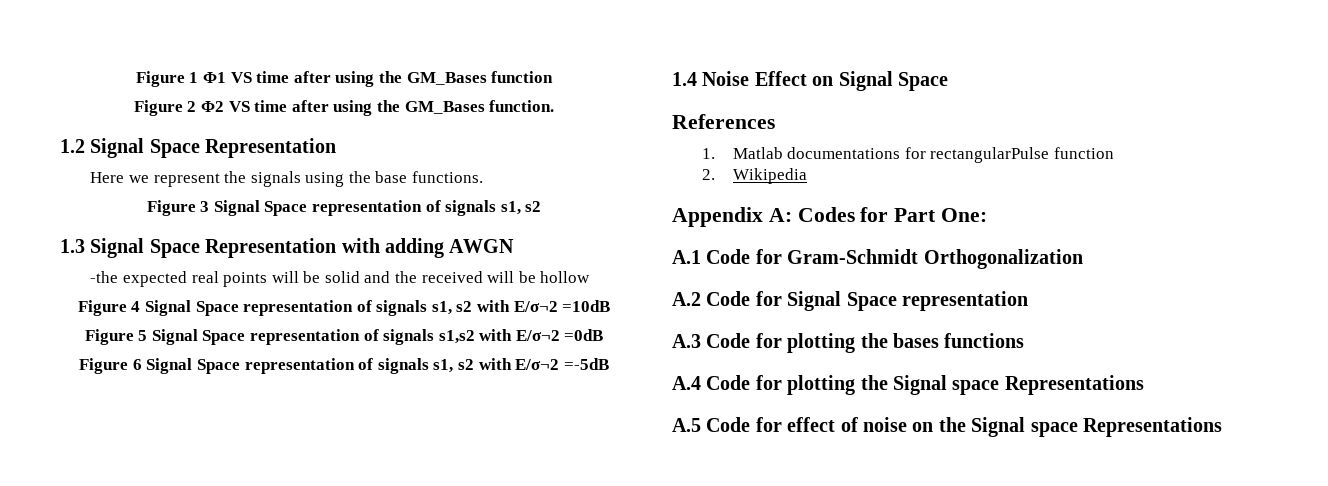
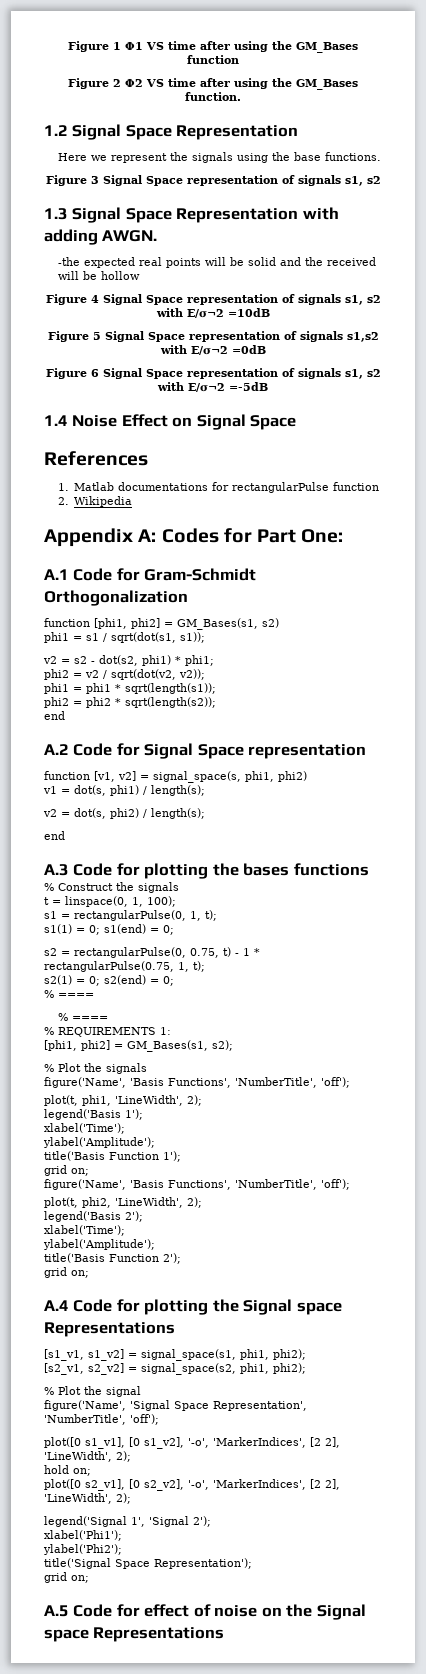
- 1.3 Signal Space Representation with adding AWGN
+ 1.3 Signal Space Representation with adding AWGN.
+ function [phi1, phi2] = GM_Bases(s1, s2)
+ phi1 = s1 / sqrt(dot(s1, s1));
+ v2 = s2 - dot(s2, phi1) * phi1;
+ phi2 = v2 / sqrt(dot(v2, v2));
+ phi1 = phi1 * sqrt(length(s1));
+ phi2 = phi2 * sqrt(length(s2));
+ end
+ function [v1, v2] = signal_space(s, phi1, phi2)
+ v1 = dot(s, phi1) / length(s);
+ v2 = dot(s, phi2) / length(s);
+ end
+ % Construct the signals
+ t = linspace(0, 1, 100);
+ s1 = rectangularPulse(0, 1, t);
+ s1(1) = 0; s1(end) = 0;
+ s2 = rectangularPulse(0, 0.75, t) - 1 * rectangularPulse(0.75, 1, t);
+ s2(1) = 0; s2(end) = 0;
+ % ====
+ % ====
+ % REQUIREMENTS 1:
+ [phi1, phi2] = GM_Bases(s1, s2);
+ % Plot the signals
+ figure('Name', 'Basis Functions', 'NumberTitle', 'off');
+ plot(t, phi1, 'LineWidth', 2);
+ legend('Basis 1');
+ xlabel('Time');
+ ylabel('Amplitude');
+ title('Basis Function 1');
+ grid on;
+ figure('Name', 'Basis Functions', 'NumberTitle', 'off');
+ plot(t, phi2, 'LineWidth', 2);
+ legend('Basis 2');
+ xlabel('Time');
+ ylabel('Amplitude');
+ title('Basis Function 2');
+ grid on;
+ [s1_v1, s1_v2] = signal_space(s1, phi1, phi2);
+ [s2_v1, s2_v2] = signal_space(s2, phi1, phi2);
+ % Plot the signal
+ figure('Name', 'Signal Space Representation', 'NumberTitle', 'off');
+ plot([0 s1_v1], [0 s1_v2], '-o', 'MarkerIndices', [2 2], 'LineWidth', 2);
+ hold on;
+ plot([0 s2_v1], [0 s2_v2], '-o', 'MarkerIndices', [2 2], 'LineWidth', 2);
+ legend('Signal 1', 'Signal 2');
+ xlabel('Phi1');
+ ylabel('Phi2');
+ title('Signal Space Representation');
+ grid on;

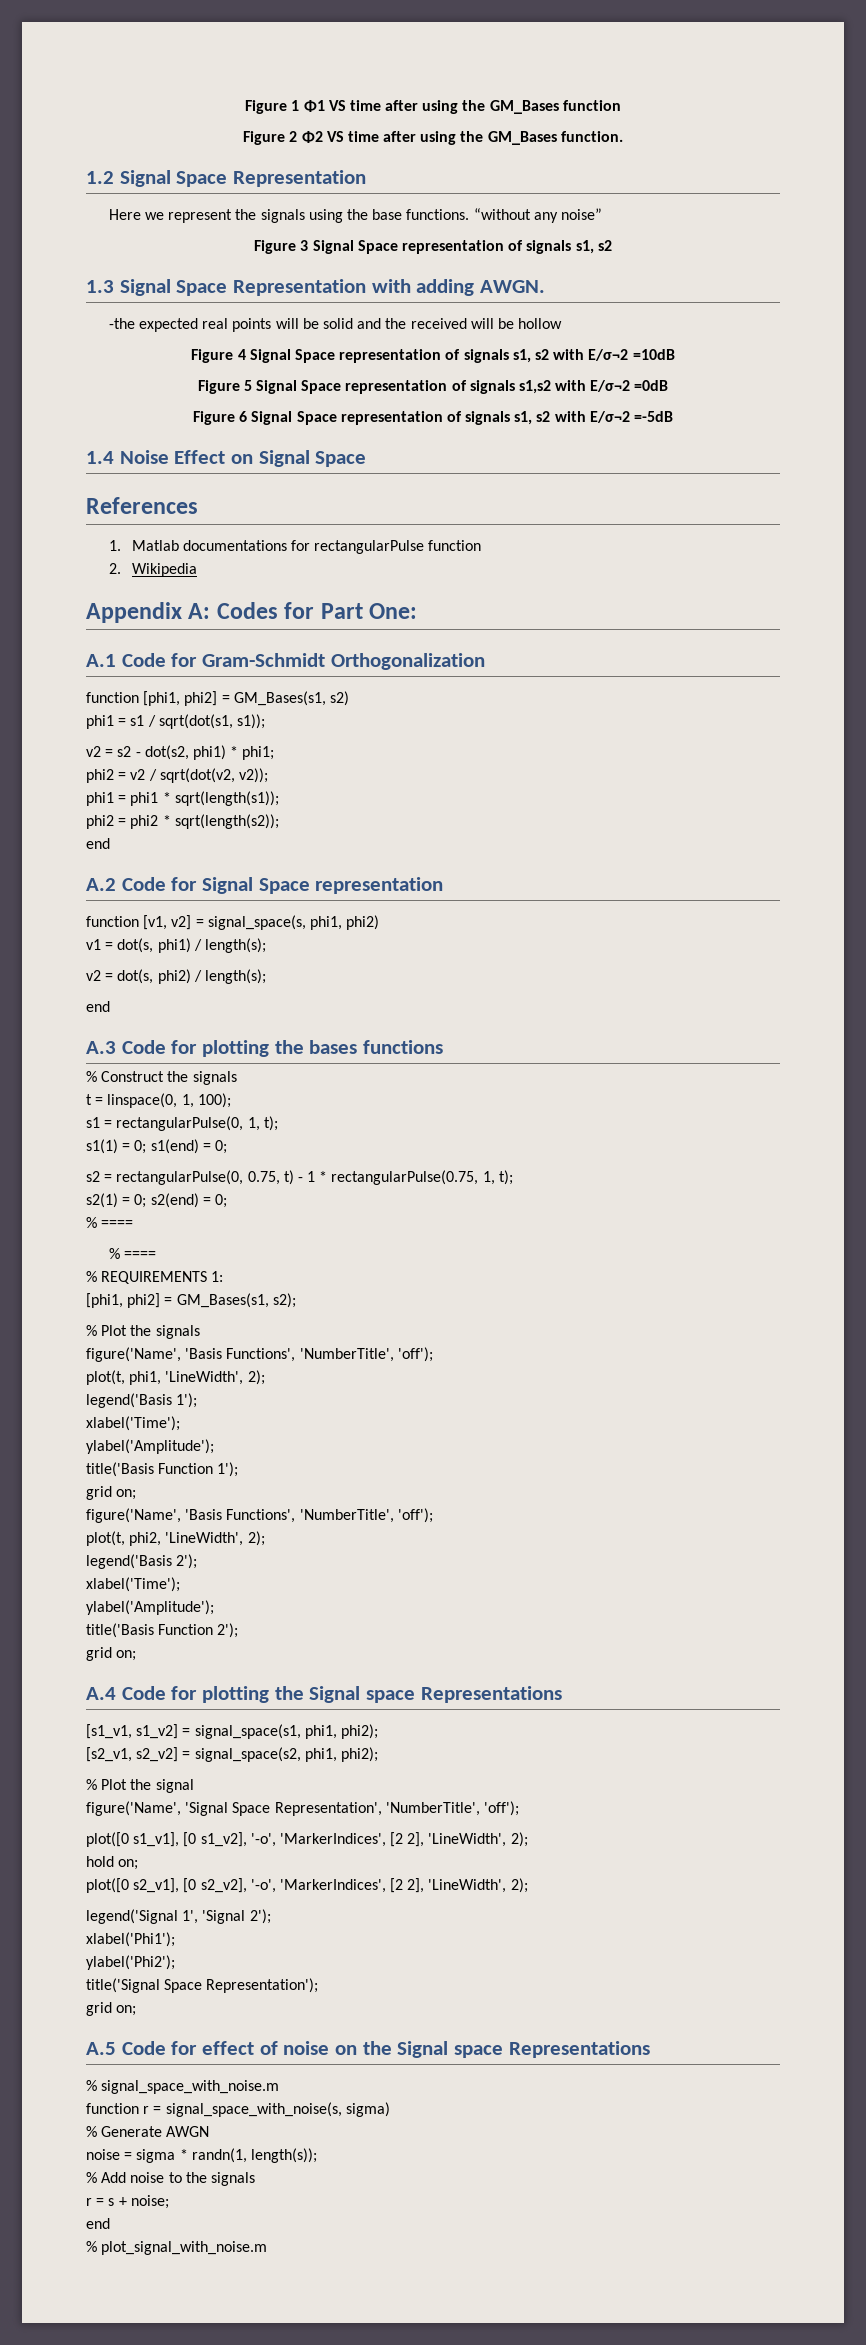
+ “without any noise”
+ % signal_space_with_noise.m
+ function r = signal_space_with_noise(s, sigma)
+ % Generate AWGN
+ noise = sigma * randn(1, length(s));
+ % Add noise to the signals
+ r = s + noise;
+ end
+ % plot_signal_with_noise.m

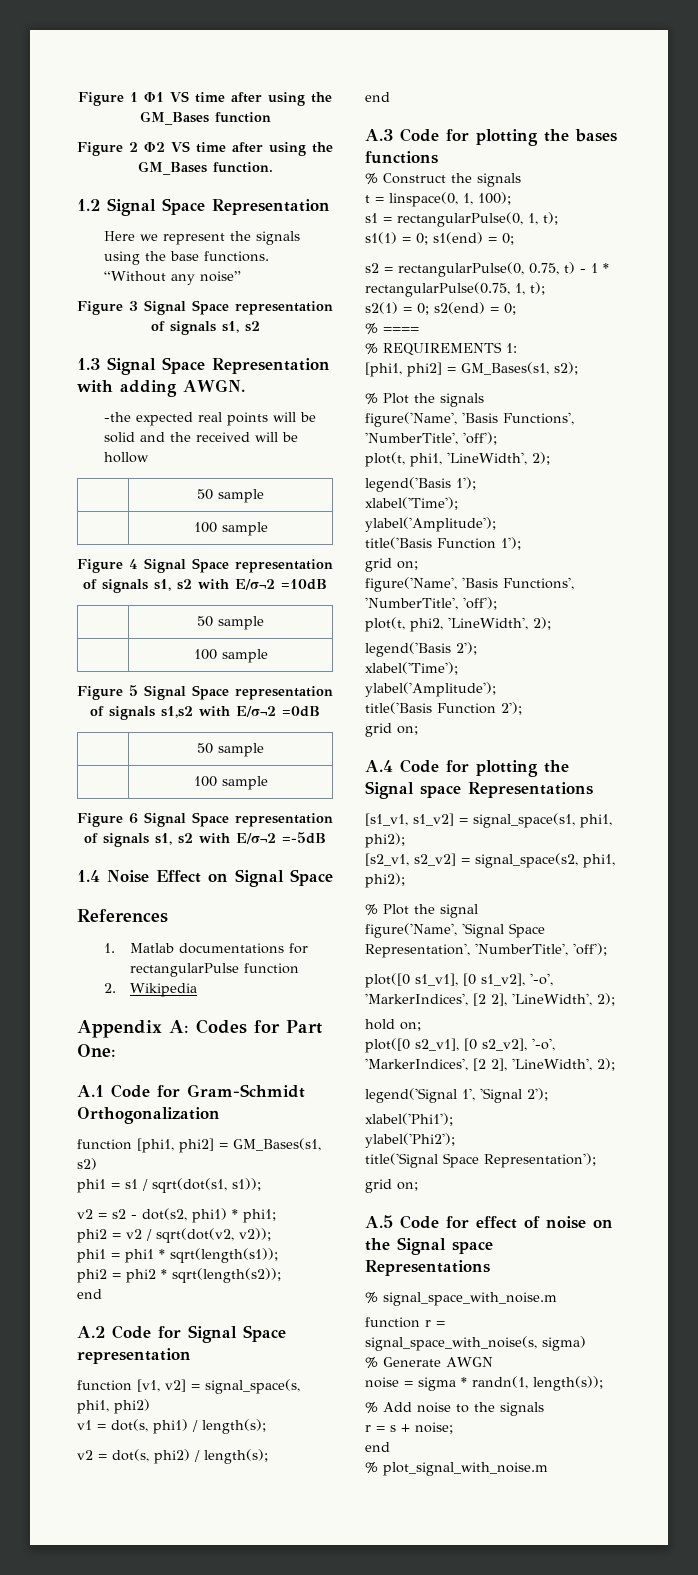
- “without any noise”
+ “Without any noise”
  -the expected real points will be solid and the received will be hollow
+ | 50 sample
+ | 100 sample
  Figure 4 Signal Space representation of signals s1, s2 with E/σ¬2 =10dB
+ | 50 sample
+ | 100 sample
  Figure 5 Signal Space representation of signals s1,s2 with E/σ¬2 =0dB
+ | 50 sample
+ | 100 sample
  s2(1) = 0; s2(end) = 0;
- % ====

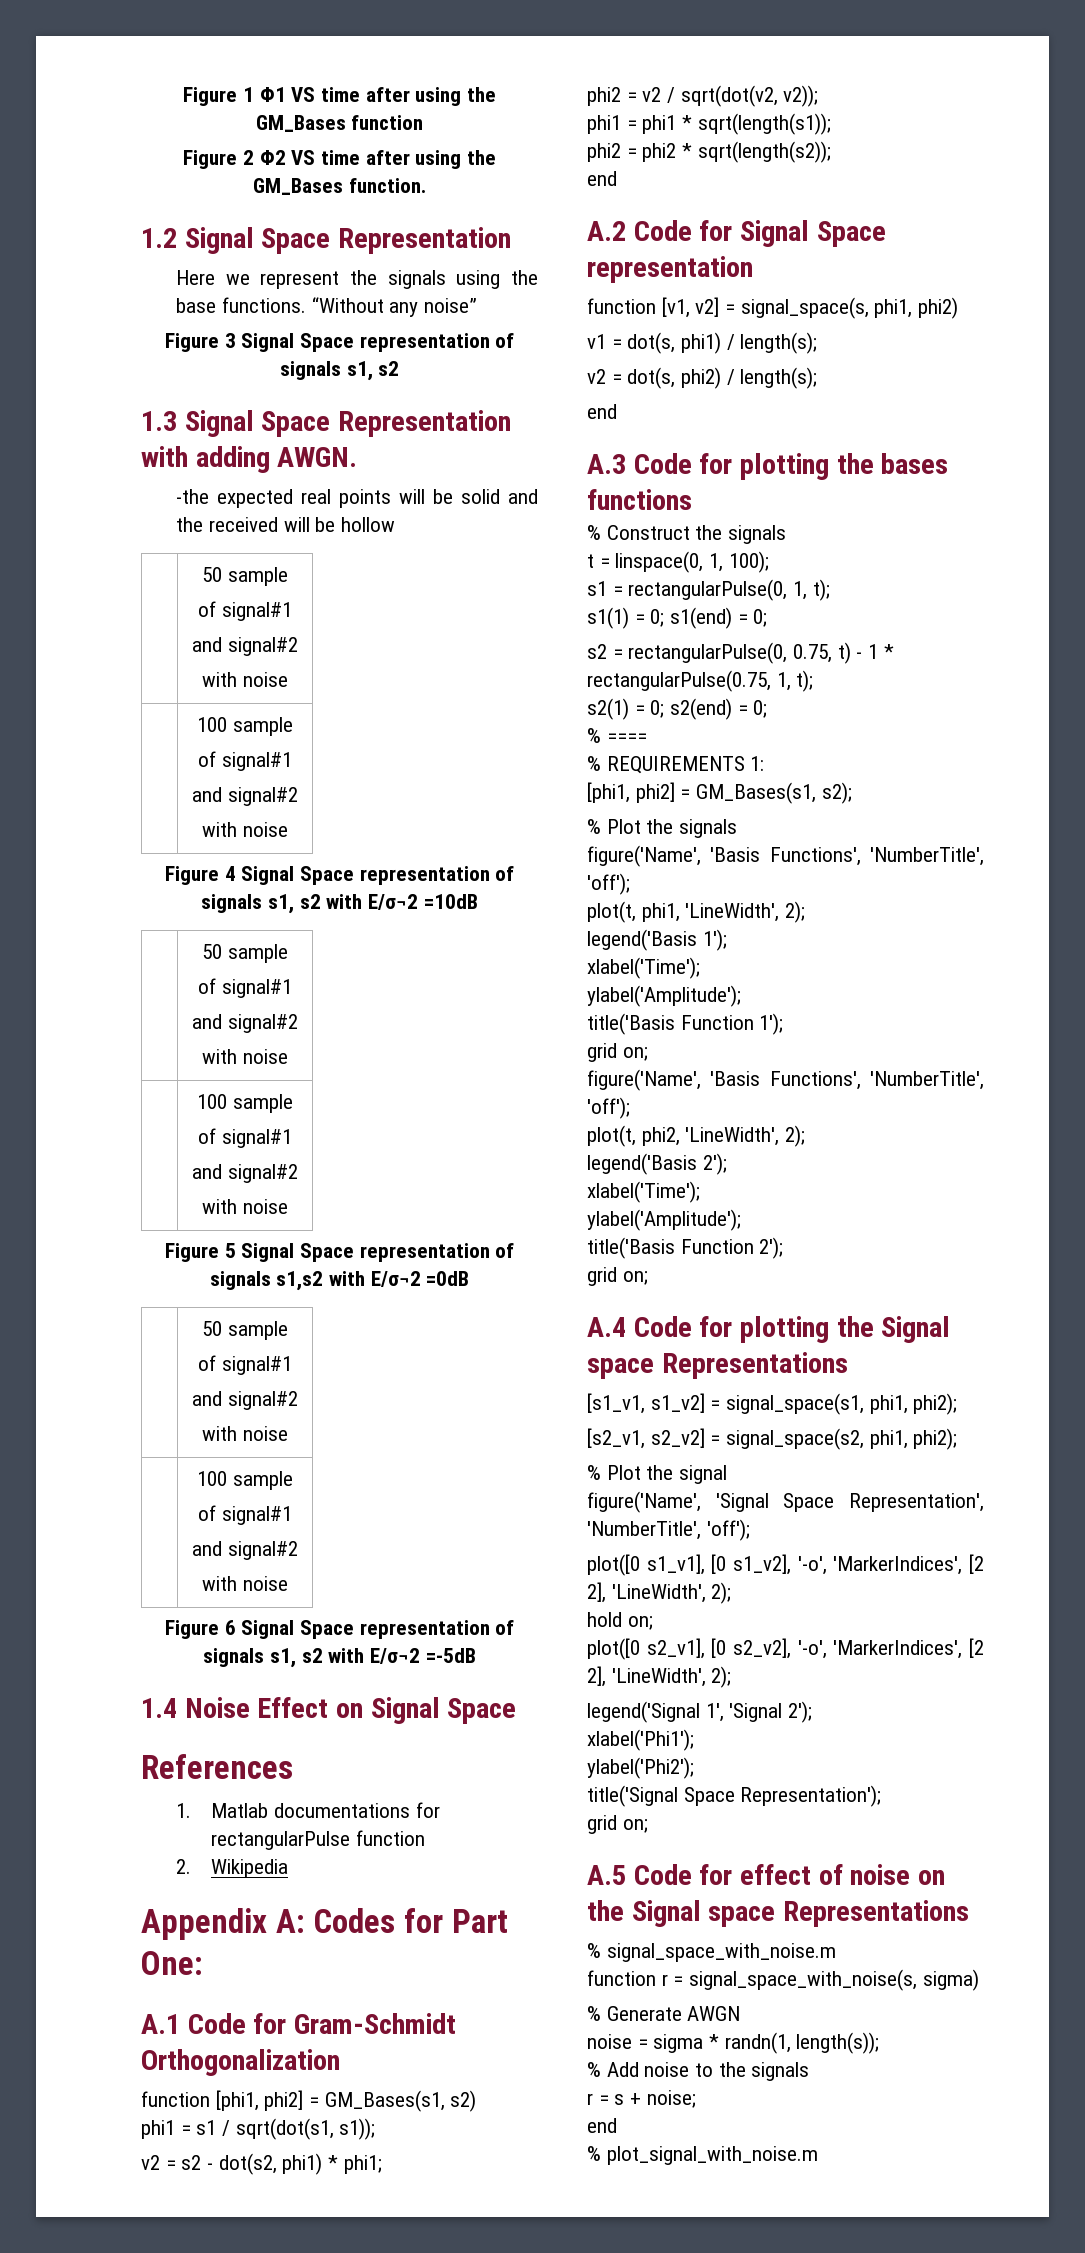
  -the expected real points will be solid and the received will be hollow
  | 50 sample
+ of signal#1
+ and signal#2
+ with noise
  | 100 sample
+ of signal#1
+ and signal#2
+ with noise
  Figure 4 Signal Space representation of signals s1, s2 with E/σ¬2 =10dB
  | 50 sample
+ of signal#1
+ and signal#2
+ with noise
  | 100 sample
+ of signal#1
+ and signal#2
+ with noise
  Figure 5 Signal Space representation of signals s1,s2 with E/σ¬2 =0dB
  | 50 sample
+ of signal#1
+ and signal#2
+ with noise
  | 100 sample
+ of signal#1
+ and signal#2
+ with noise

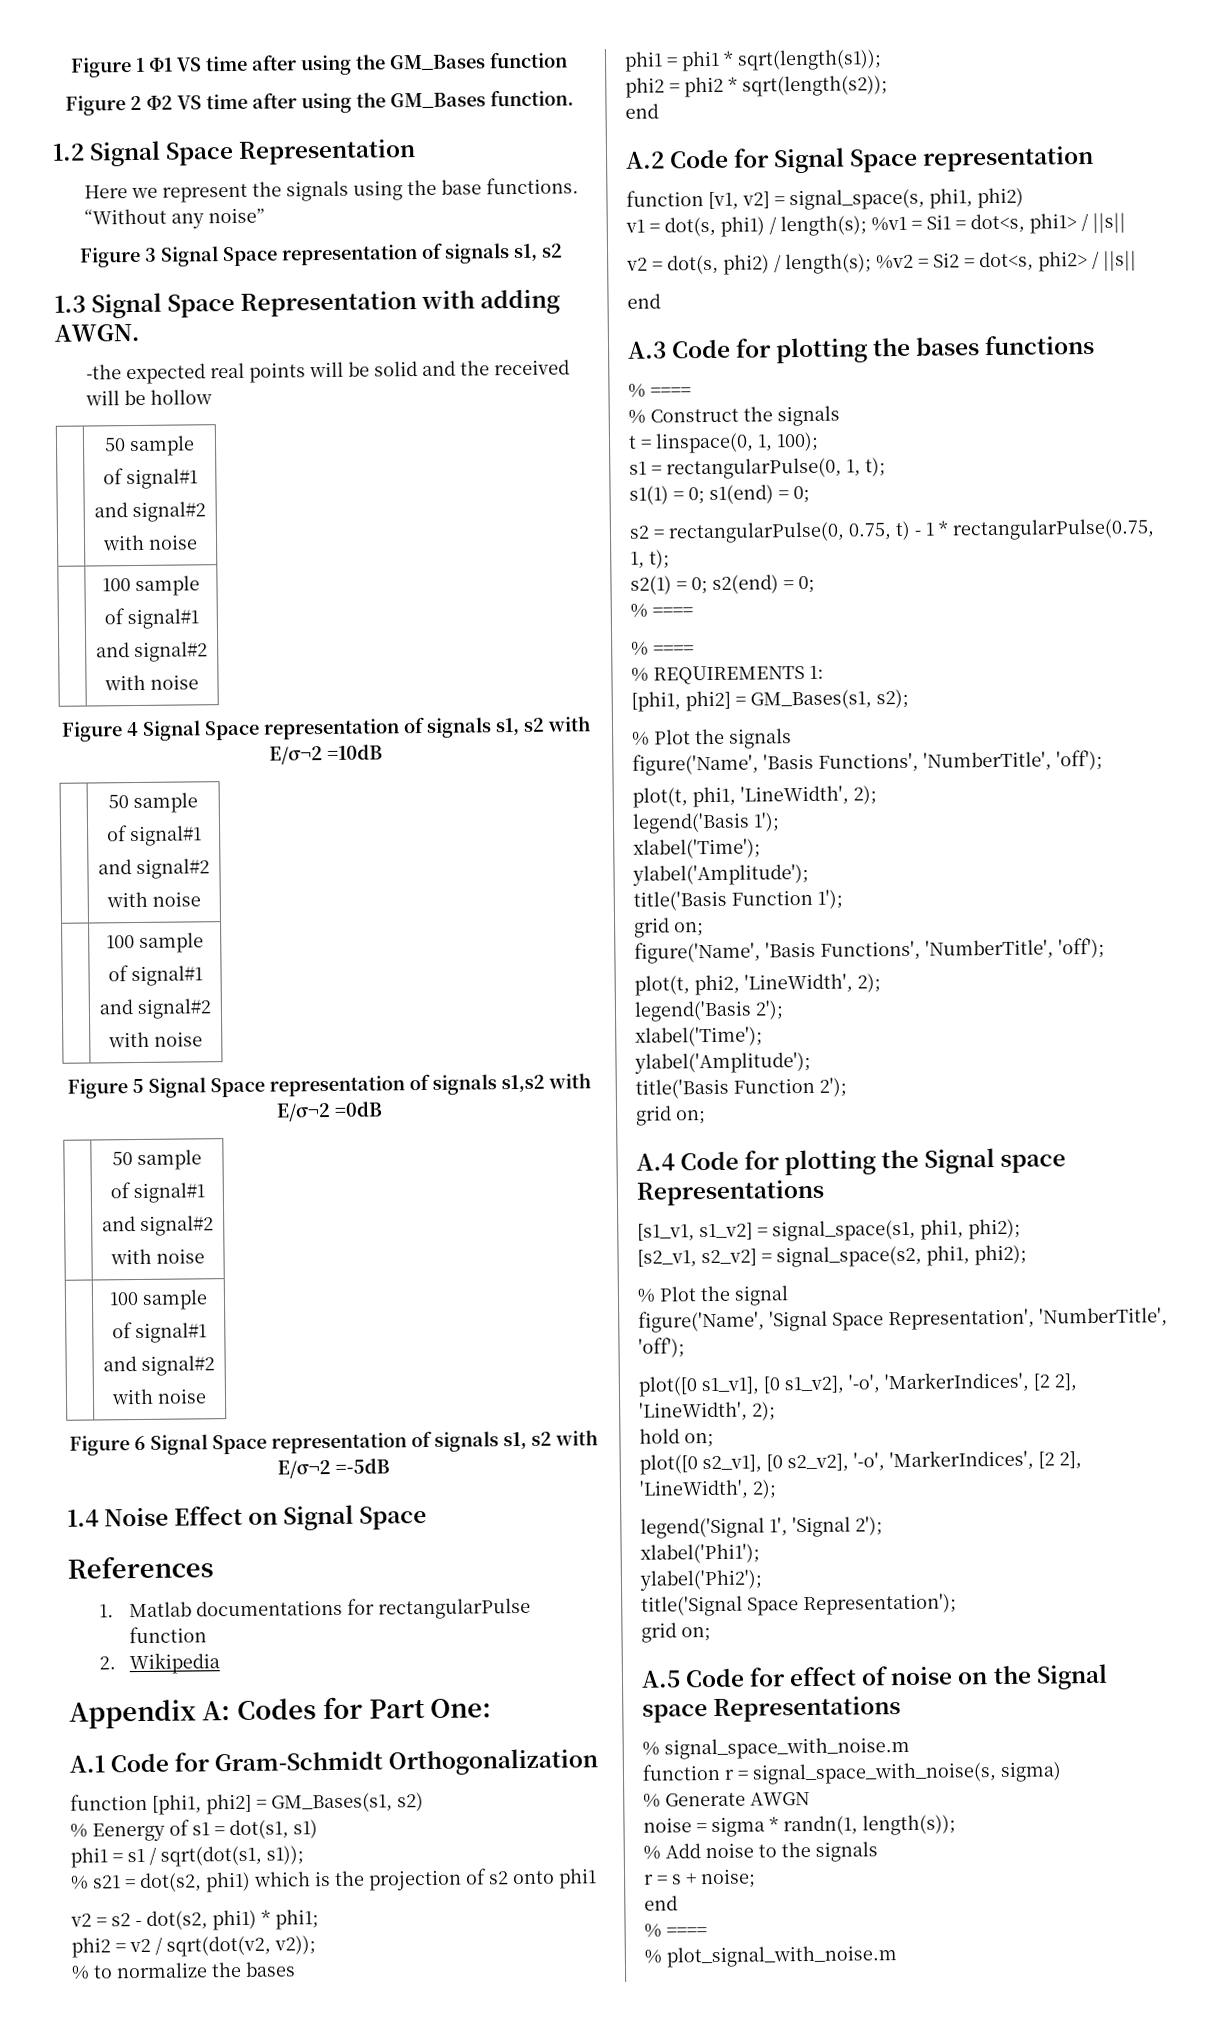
+ % Eenergy of s1 = dot(s1, s1)
+ % s21 = dot(s2, phi1) which is the projection of s2 onto phi1
+ % to normalize the bases
- v1 = dot(s, phi1) / length(s);
+ v1 = dot(s, phi1) / length(s); %v1 = Si1 = dot<s, phi1> / ||s||
- v2 = dot(s, phi2) / length(s);
+ v2 = dot(s, phi2) / length(s); %v2 = Si2 = dot<s, phi2> / ||s||
  A.3 Code for plotting the bases functions
+ % ====
  s2(1) = 0; s2(end) = 0;
+ % ====
  r = s + noise;
  end
+ % ====

